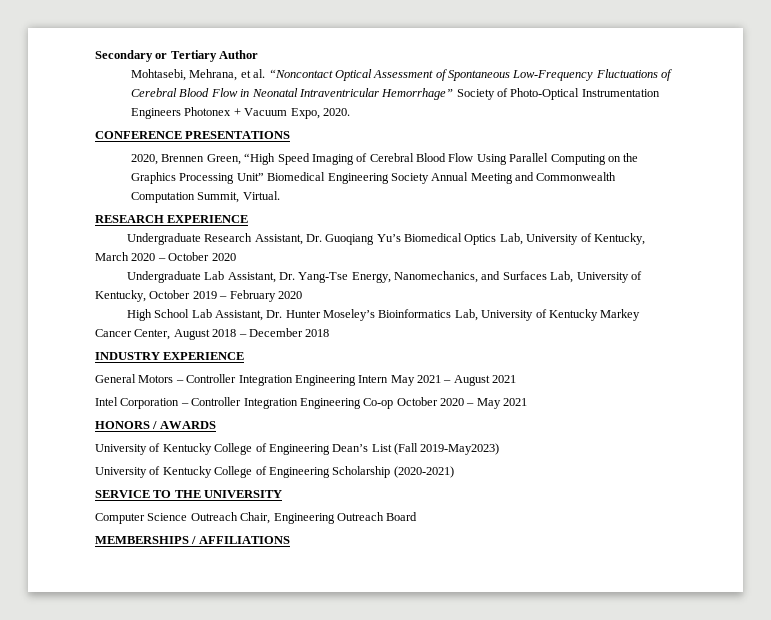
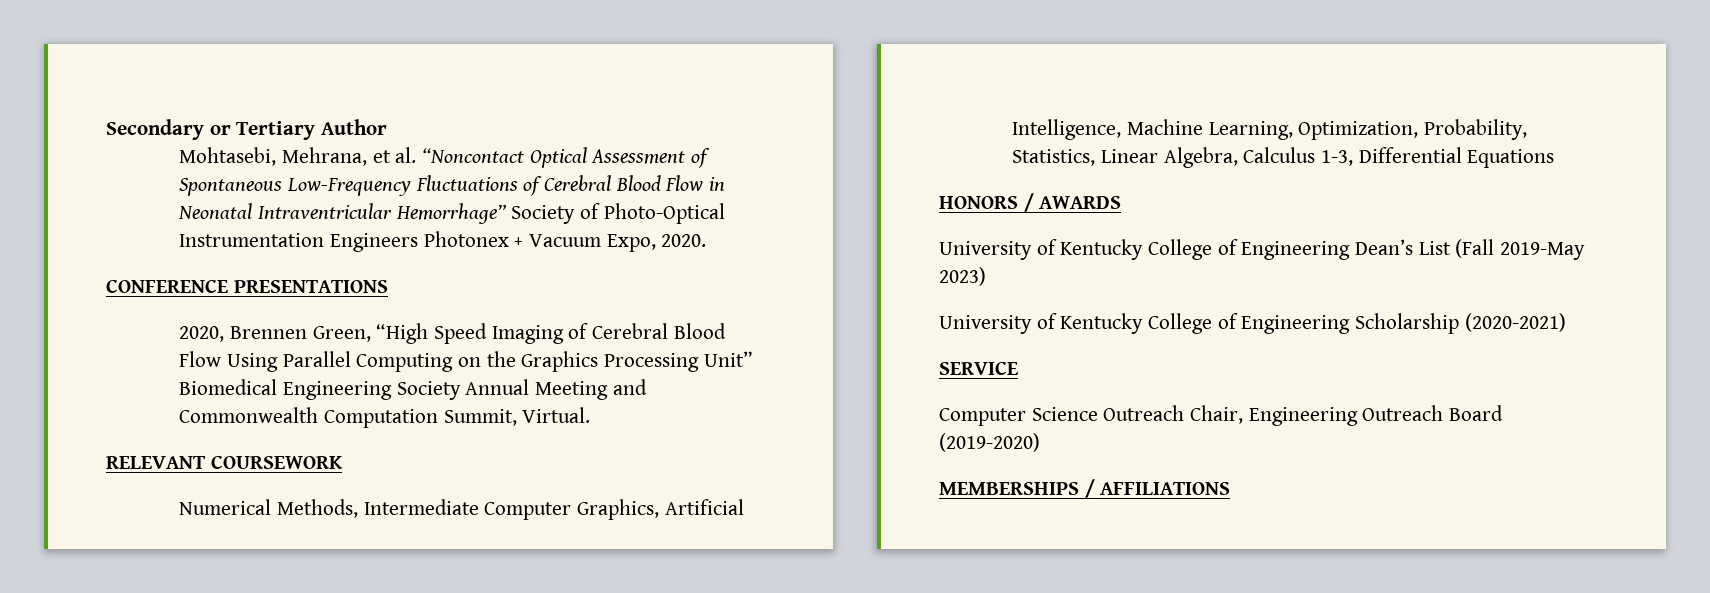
- RESEARCH EXPERIENCE
- Undergraduate Research Assistant, Dr. Guoqiang Yu’s Biomedical Optics Lab, University of Kentucky, March 2020 – October 2020
- Undergraduate Lab Assistant, Dr. Yang-Tse Energy, Nanomechanics, and Surfaces Lab, University of Kentucky, October 2019 – February 2020
- High School Lab Assistant, Dr. Hunter Moseley’s Bioinformatics Lab, University of Kentucky Markey Cancer Center, August 2018 – December 2018
- INDUSTRY EXPERIENCE
- General Motors – Controller Integration Engineering Intern May 2021 – August 2021
- Intel Corporation – Controller Integration Engineering Co-op October 2020 – May 2021
+ RELEVANT COURSEWORK
+ Numerical Methods, Intermediate Computer Graphics, Artificial Intelligence, Machine Learning, Optimization, Probability, Statistics, Linear Algebra, Calculus 1-3, Differential Equations
- University of Kentucky College of Engineering Dean’s List (Fall 2019-May2023)
+ University of Kentucky College of Engineering Dean’s List (Fall 2019-May 2023)
- SERVICE TO THE UNIVERSITY
+ SERVICE
- Computer Science Outreach Chair, Engineering Outreach Board
+ Computer Science Outreach Chair, Engineering Outreach Board (2019-2020)

